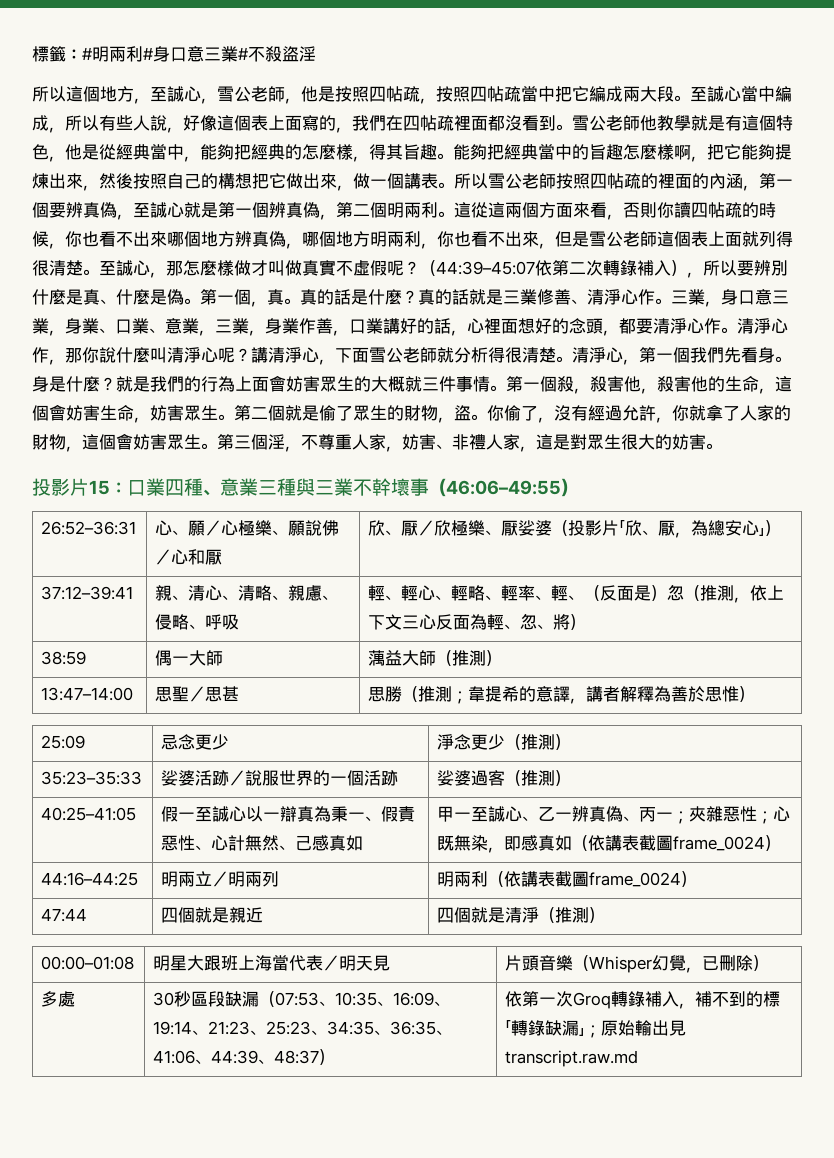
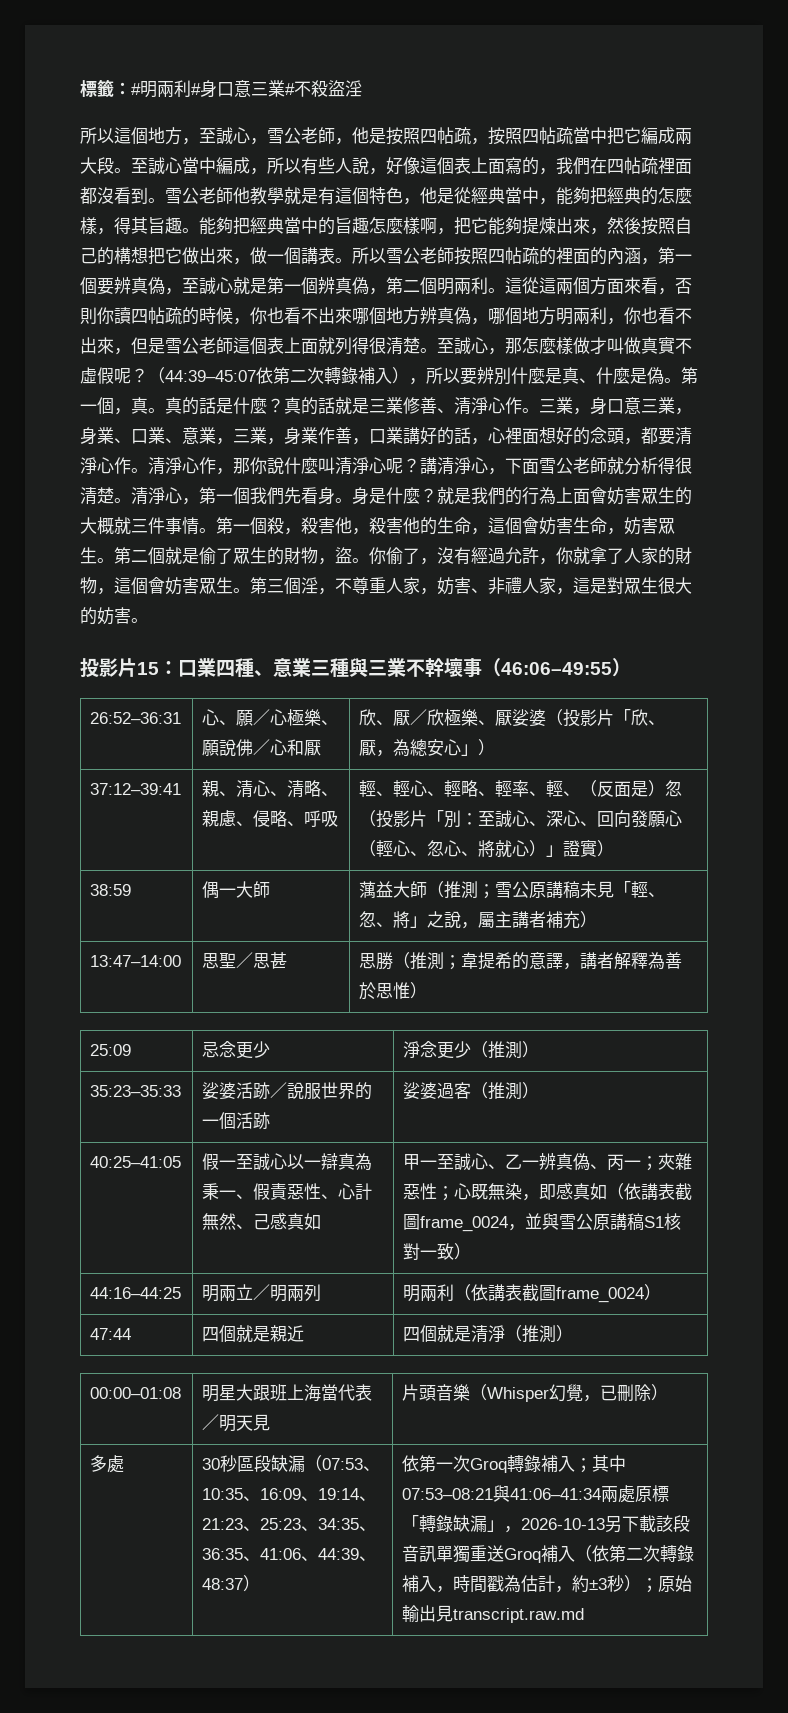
- 37:12–39:41 | 親、清心、清略、親慮、侵略、呼吸 | 輕、輕心、輕略、輕率、輕、（反面是）忽（推測，依上下文三心反面為輕、忽、將）
+ 37:12–39:41 | 親、清心、清略、親慮、侵略、呼吸 | 輕、輕心、輕略、輕率、輕、（反面是）忽（投影片「別：至誠心、深心、回向發願心（輕心、忽心、將就心）」證實）
- 38:59 | 偶一大師 | 蕅益大師（推測）
+ 38:59 | 偶一大師 | 蕅益大師（推測；雪公原講稿未見「輕、忽、將」之說，屬主講者補充）
- 甲一至誠心、乙一辨真偽、丙一；夾雜惡性；心既無染，即感真如（依講表截圖frame_0024）
+ 甲一至誠心、乙一辨真偽、丙一；夾雜惡性；心既無染，即感真如（依講表截圖frame_0024，並與雪公原講稿S1核對一致）
- 依第一次Groq轉錄補入，補不到的標「轉錄缺漏」；原始輸出見transcript.raw.md
+ 依第一次Groq轉錄補入；其中07:53–08:21與41:06–41:34兩處原標「轉錄缺漏」，2026-10-13另下載該段音訊單獨重送Groq補入（依第二次轉錄補入，時間戳為估計，約±3秒）；原始輸出見transcript.raw.md

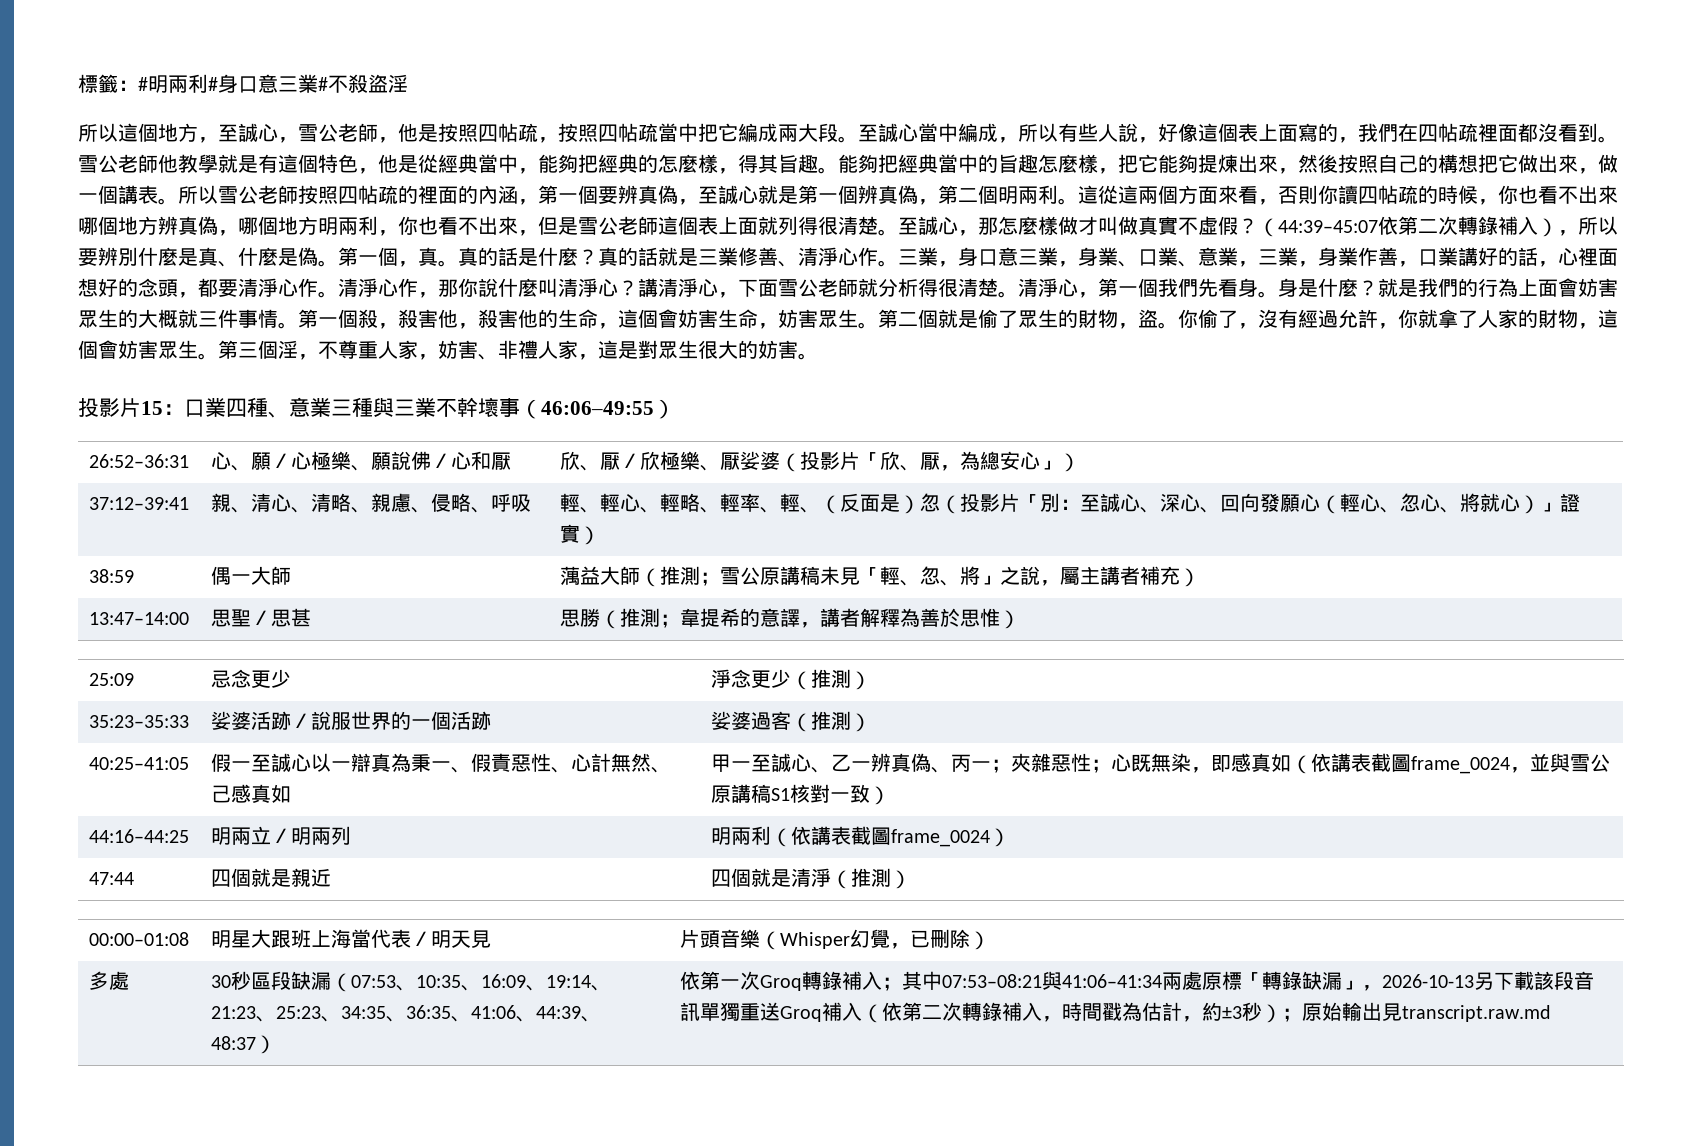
- 能夠把經典當中的旨趣怎麼樣啊，把它能夠提煉出來，然後按照自己的構想把它做出來，做一個講表。
+ 能夠把經典當中的旨趣怎麼樣，把它能夠提煉出來，然後按照自己的構想把它做出來，做一個講表。
- 至誠心，那怎麼樣做才叫做真實不虛假呢？
+ 至誠心，那怎麼樣做才叫做真實不虛假？
- 清淨心作，那你說什麼叫清淨心呢？
+ 清淨心作，那你說什麼叫清淨心？

